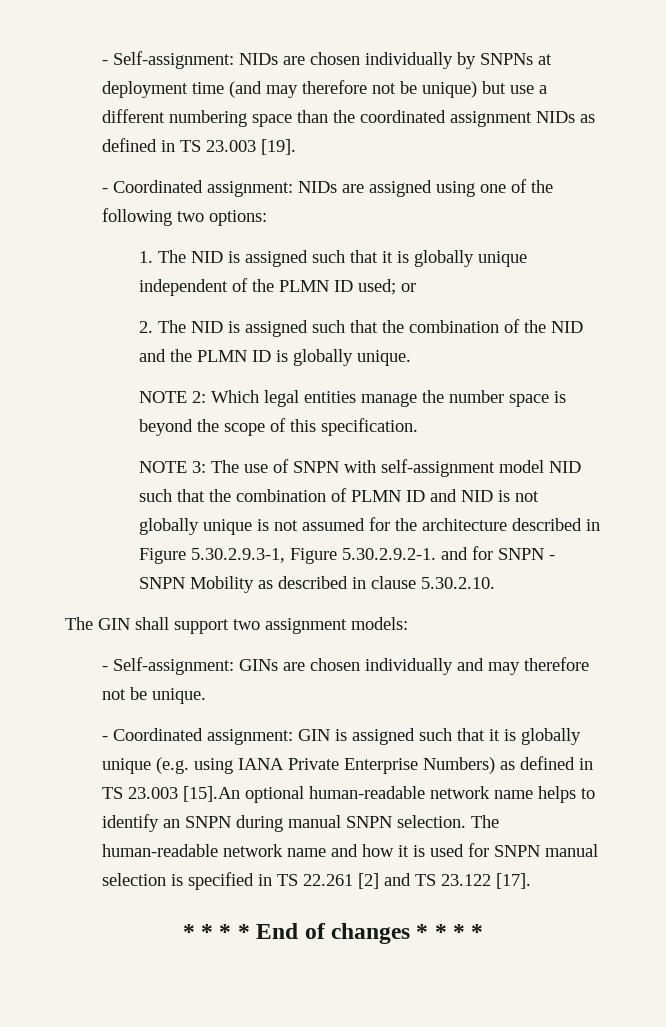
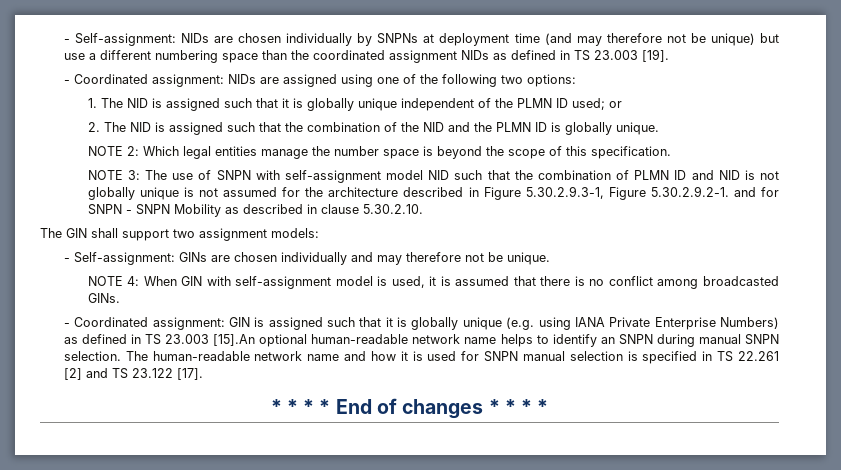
+ NOTE 4: When GIN with self-assignment model is used, it is assumed that there is no conflict among broadcasted GINs.

